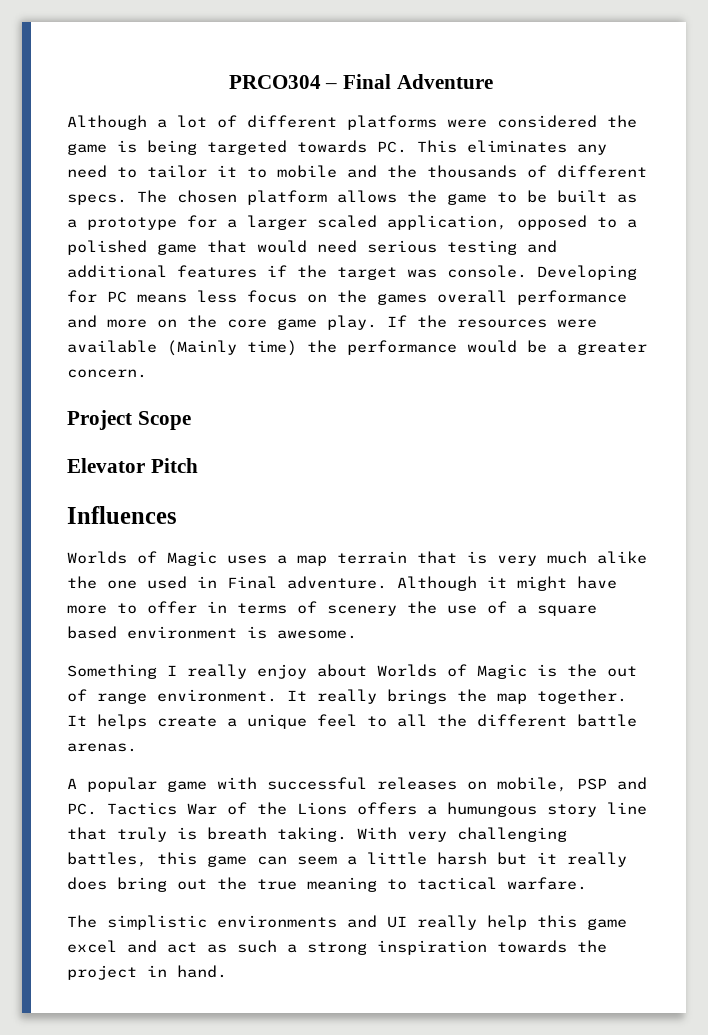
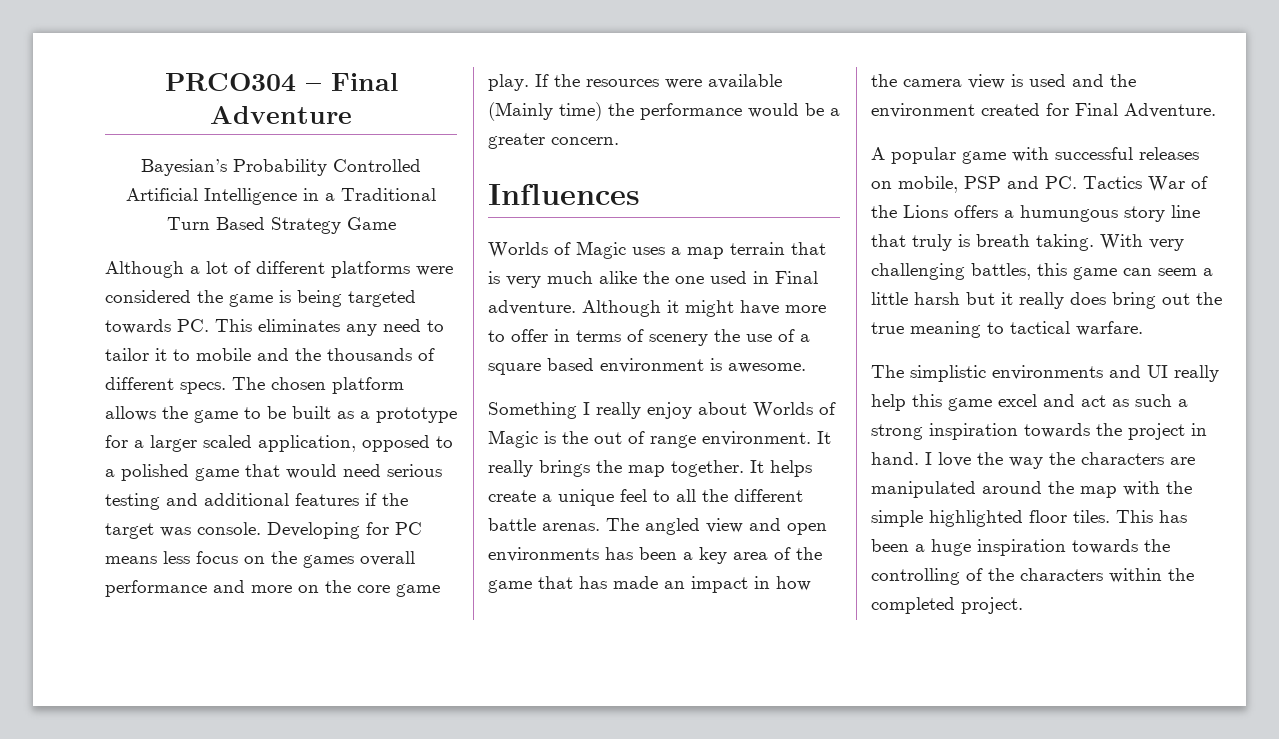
+ Bayesian’s Probability Controlled Artificial Intelligence in a Traditional Turn Based Strategy Game
- Project Scope
- Elevator Pitch
+ The angled view and open environments has been a key area of the game that has made an impact in how the camera view is used and the environment created for Final Adventure.
+ I love the way the characters are manipulated around the map with the simple highlighted floor tiles. This has been a huge inspiration towards the controlling of the characters within the completed project.

